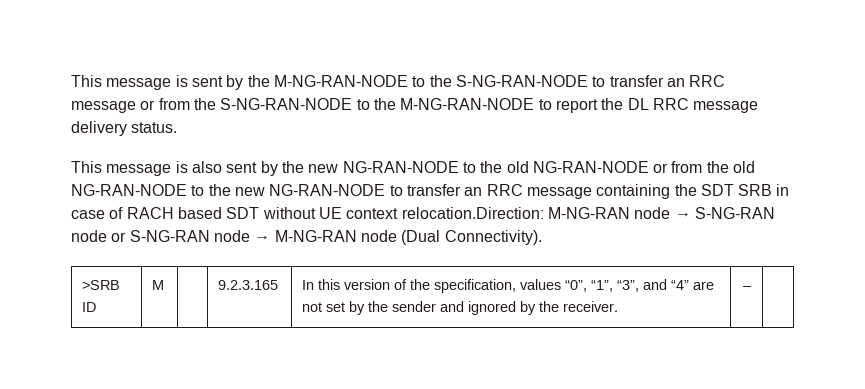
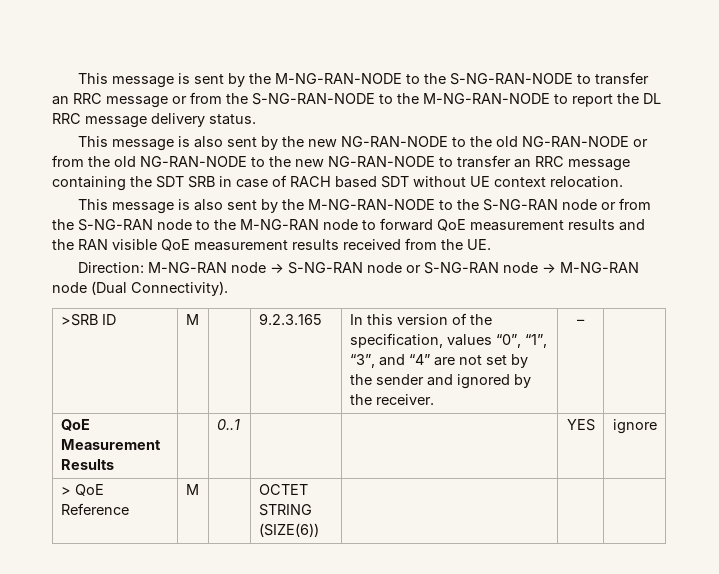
- This message is also sent by the new NG-RAN-NODE to the old NG-RAN-NODE or from the old NG-RAN-NODE to the new NG-RAN-NODE to transfer an RRC message containing the SDT SRB in case of RACH based SDT without UE context relocation.Direction: M-NG-RAN node → S-NG-RAN node or S-NG-RAN node → M-NG-RAN node (Dual Connectivity).
+ This message is also sent by the new NG-RAN-NODE to the old NG-RAN-NODE or from the old NG-RAN-NODE to the new NG-RAN-NODE to transfer an RRC message containing the SDT SRB in case of RACH based SDT without UE context relocation.
+ This message is also sent by the M-NG-RAN-NODE to the S-NG-RAN node or from the S-NG-RAN node to the M-NG-RAN node to forward QoE measurement results and the RAN visible QoE measurement results received from the UE.
+ Direction: M-NG-RAN node → S-NG-RAN node or S-NG-RAN node → M-NG-RAN node (Dual Connectivity).
+ QoE Measurement Results | | 0..1 | | | YES | ignore
+ > QoE Reference | M | | OCTET STRING (SIZE(6)) | | |

